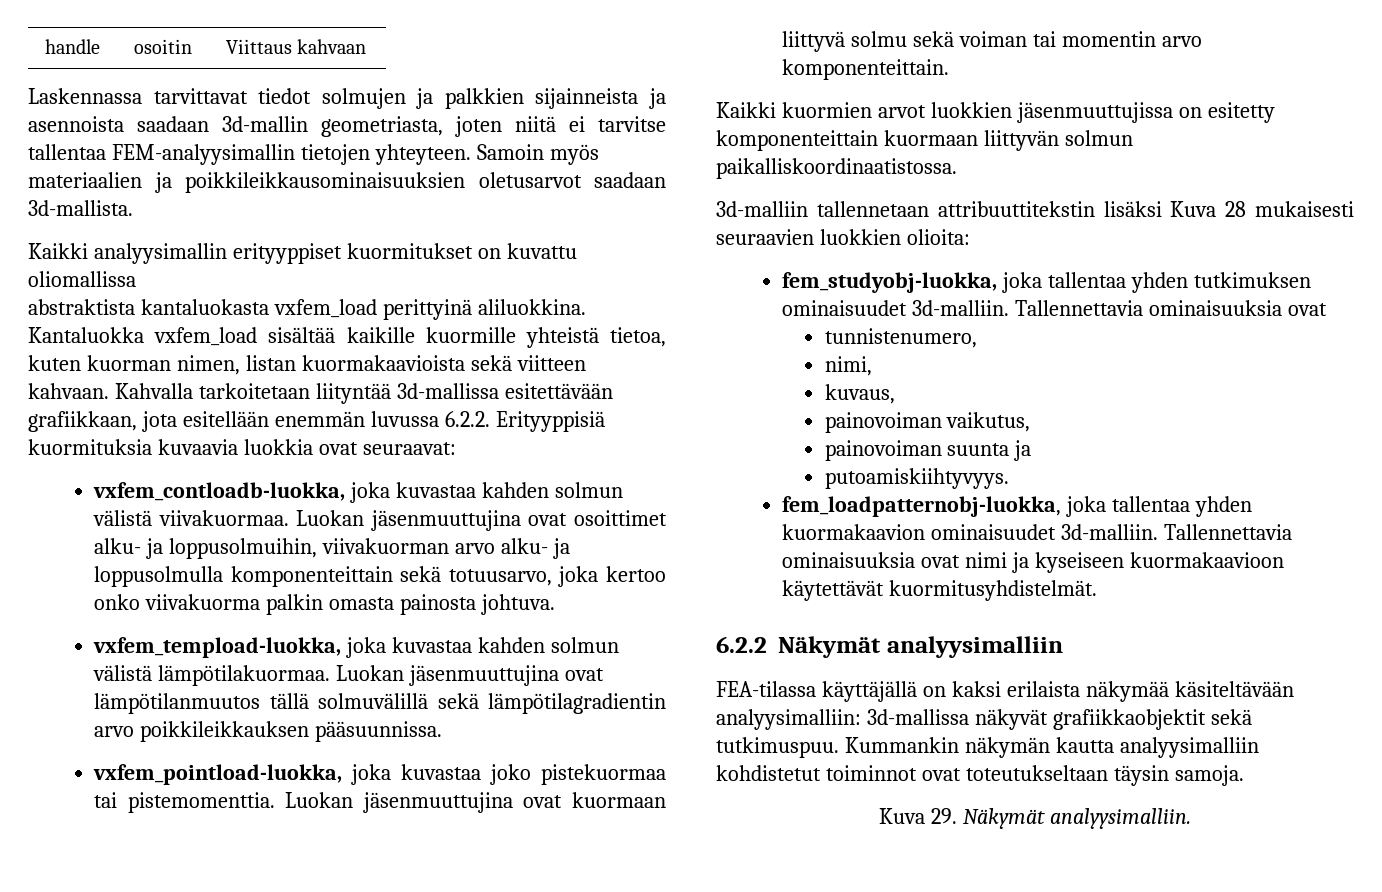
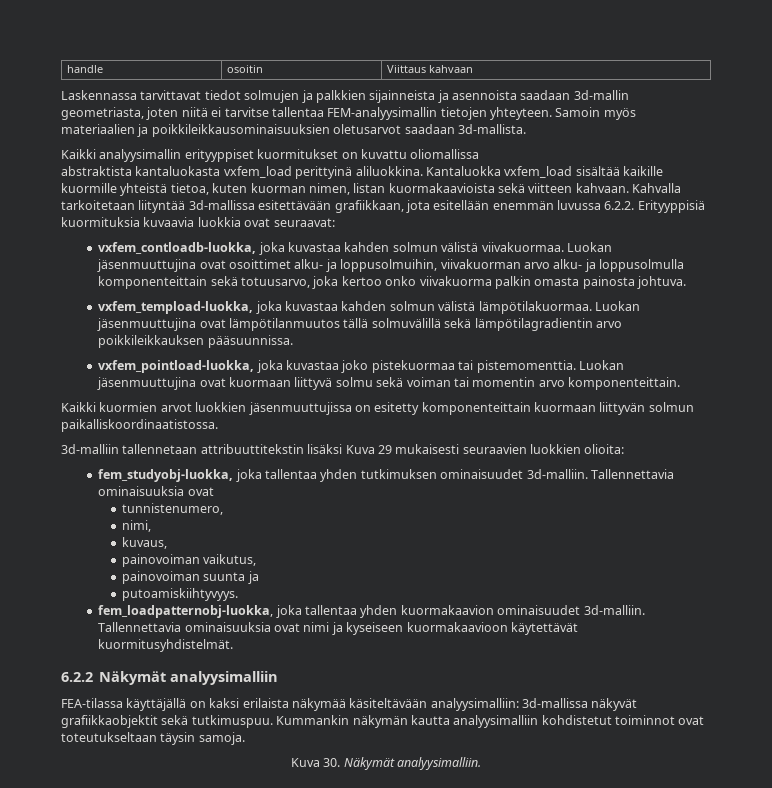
- 3d-malliin tallennetaan attribuuttitekstin lisäksi Kuva 28 mukaisesti seuraavien luokkien olioita:
+ 3d-malliin tallennetaan attribuuttitekstin lisäksi Kuva 29 mukaisesti seuraavien luokkien olioita:
- Kuva 29. Näkymät analyysimalliin.
+ Kuva 30. Näkymät analyysimalliin.

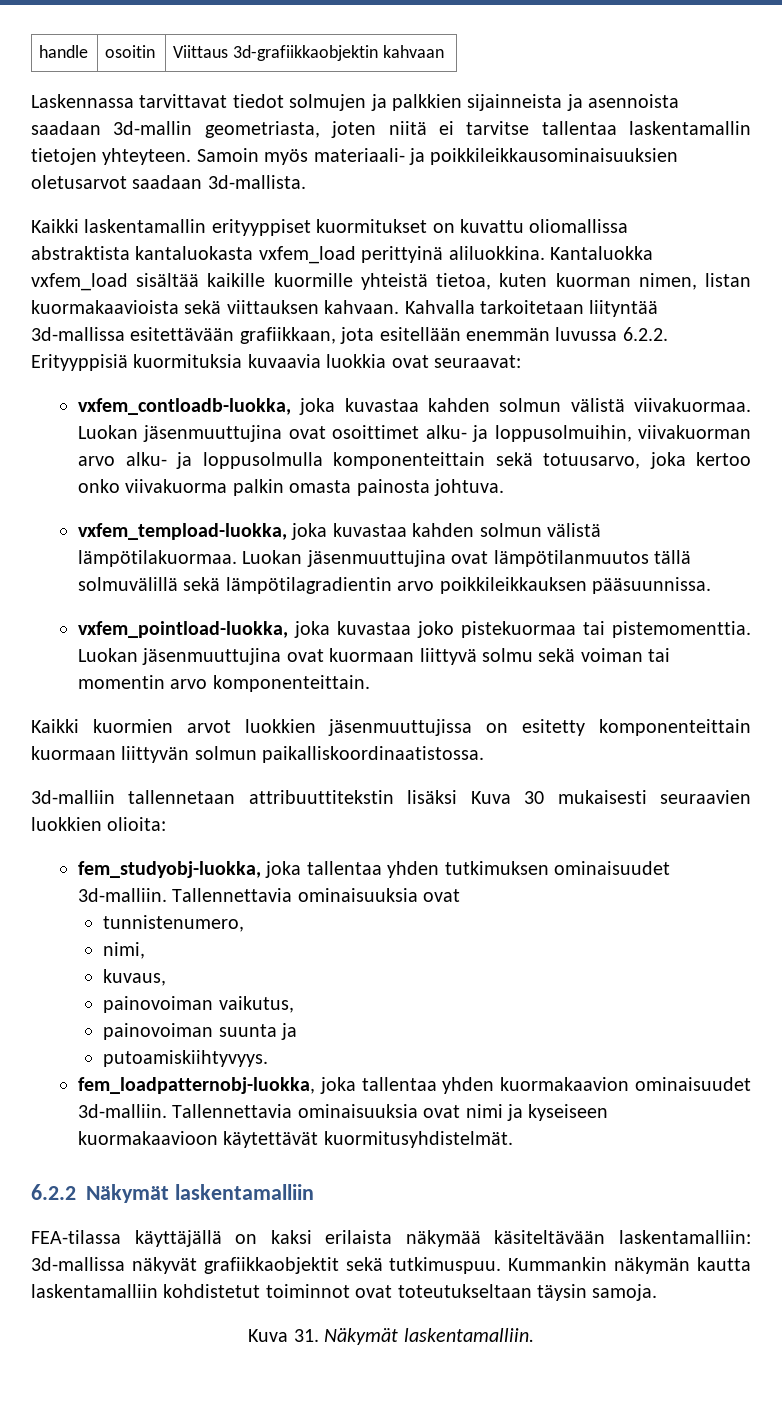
- handle | osoitin | Viittaus kahvaan
+ handle | osoitin | Viittaus 3d-grafiikkaobjektin kahvaan
- Laskennassa tarvittavat tiedot solmujen ja palkkien sijainneista ja asennoista saadaan 3d-mallin geometriasta, joten niitä ei tarvitse tallentaa FEM-analyysimallin tietojen yhteyteen.
+ Laskennassa tarvittavat tiedot solmujen ja palkkien sijainneista ja asennoista saadaan 3d-mallin geometriasta, joten niitä ei tarvitse tallentaa laskentamallin tietojen yhteyteen.
- Samoin myös materiaalien ja poikkileikkausominaisuuksien oletusarvot saadaan 3d-mallista.
+ Samoin myös materiaali- ja poikkileikkausominaisuuksien oletusarvot saadaan 3d-mallista.
- Kaikki analyysimallin erityyppiset kuormitukset on kuvattu oliomallissa
+ Kaikki laskentamallin erityyppiset kuormitukset on kuvattu oliomallissa
- Kantaluokka vxfem_load sisältää kaikille kuormille yhteistä tietoa, kuten kuorman nimen, listan kuormakaavioista sekä viitteen kahvaan.
+ Kantaluokka vxfem_load sisältää kaikille kuormille yhteistä tietoa, kuten kuorman nimen, listan kuormakaavioista sekä viittauksen kahvaan.
- 3d-malliin tallennetaan attribuuttitekstin lisäksi Kuva 29 mukaisesti seuraavien luokkien olioita:
+ 3d-malliin tallennetaan attribuuttitekstin lisäksi Kuva 30 mukaisesti seuraavien luokkien olioita:
- 6.2.2 Näkymät analyysimalliin
+ 6.2.2 Näkymät laskentamalliin
- FEA-tilassa käyttäjällä on kaksi erilaista näkymää käsiteltävään analyysimalliin: 3d-mallissa näkyvät grafiikkaobjektit sekä tutkimuspuu.
+ FEA-tilassa käyttäjällä on kaksi erilaista näkymää käsiteltävään laskentamalliin: 3d-mallissa näkyvät grafiikkaobjektit sekä tutkimuspuu.
- Kummankin näkymän kautta analyysimalliin kohdistetut toiminnot ovat toteutukseltaan täysin samoja.
+ Kummankin näkymän kautta laskentamalliin kohdistetut toiminnot ovat toteutukseltaan täysin samoja.
- Kuva 30. Näkymät analyysimalliin.
+ Kuva 31. Näkymät laskentamalliin.

